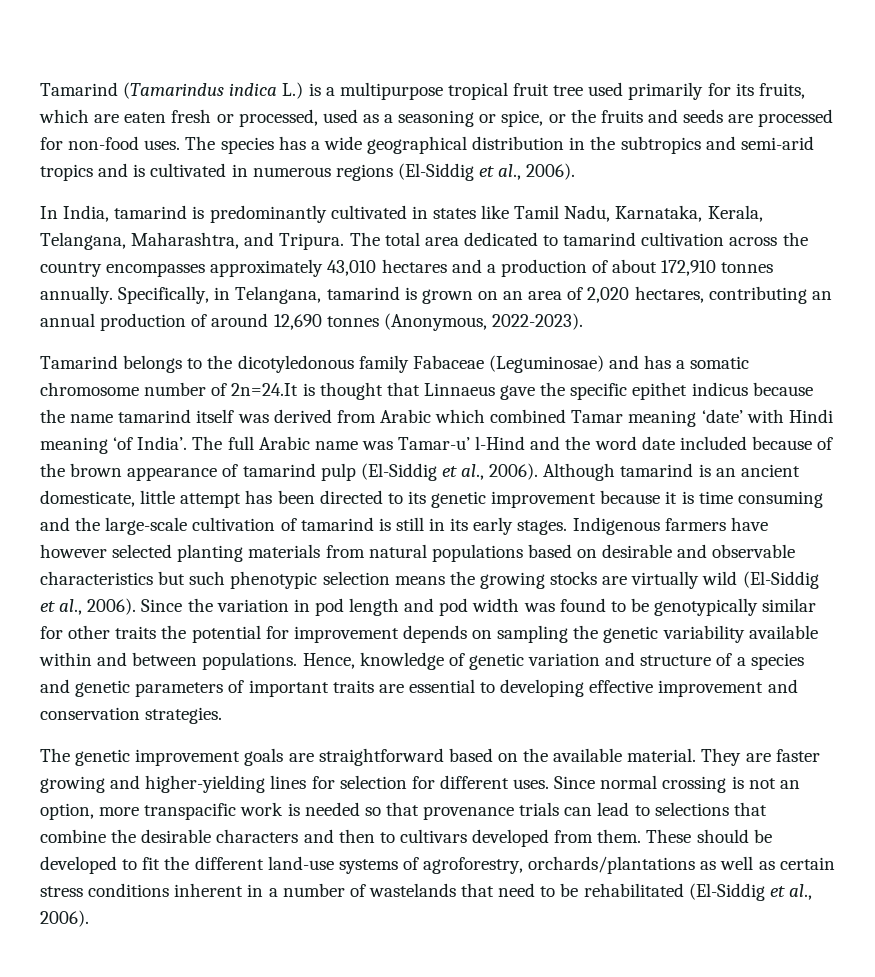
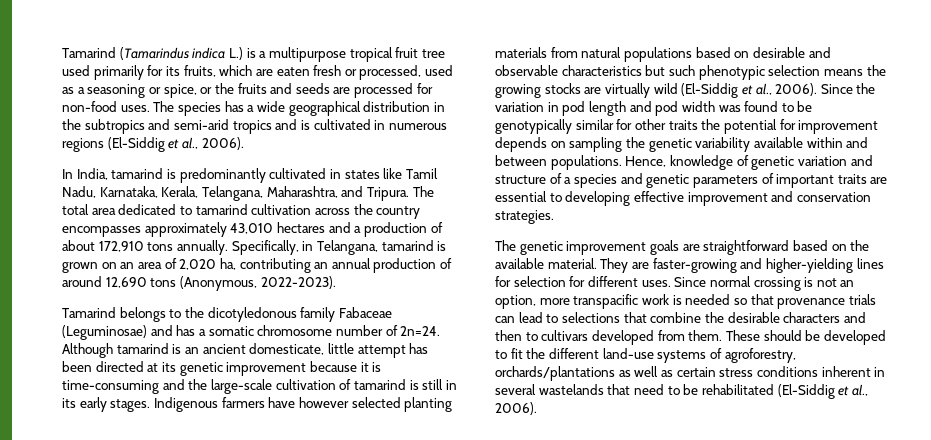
- The total area dedicated to tamarind cultivation across the country encompasses approximately 43,010 hectares and a production of about 172,910 tonnes annually.
+ The total area dedicated to tamarind cultivation across the country encompasses approximately 43,010 hectares and a production of about 172,910 tons annually.
- Specifically, in Telangana, tamarind is grown on an area of 2,020 hectares, contributing an annual production of around 12,690 tonnes (Anonymous, 2022-2023).
+ Specifically, in Telangana, tamarind is grown on an area of 2,020 ha, contributing an annual production of around 12,690 tons (Anonymous, 2022-2023).
- Tamarind belongs to the dicotyledonous family Fabaceae (Leguminosae) and has a somatic chromosome number of 2n=24.It is thought that Linnaeus gave the specific epithet indicus because the name tamarind itself was derived from Arabic which combined Tamar meaning ‘date’ with Hindi meaning ‘of India’. The full Arabic name was Tamar-u’ l-Hind and the word date included because of the brown appearance of tamarind pulp (El-Siddig et al., 2006).
+ Tamarind belongs to the dicotyledonous family Fabaceae (Leguminosae) and has a somatic chromosome number of 2n=24.
- Although tamarind is an ancient domesticate, little attempt has been directed to its genetic improvement because it is time consuming and the large-scale cultivation of tamarind is still in its early stages.
+ Although tamarind is an ancient domesticate, little attempt has been directed at its genetic improvement because it is time-consuming and the large-scale cultivation of tamarind is still in its early stages.
- They are faster growing and higher-yielding lines for selection for different uses.
+ They are faster-growing and higher-yielding lines for selection for different uses.
- These should be developed to fit the different land-use systems of agroforestry, orchards/plantations as well as certain stress conditions inherent in a number of wastelands that need to be rehabilitated (El-Siddig et al., 2006).
+ These should be developed to fit the different land-use systems of agroforestry, orchards/plantations as well as certain stress conditions inherent in several wastelands that need to be rehabilitated (El-Siddig et al., 2006).

